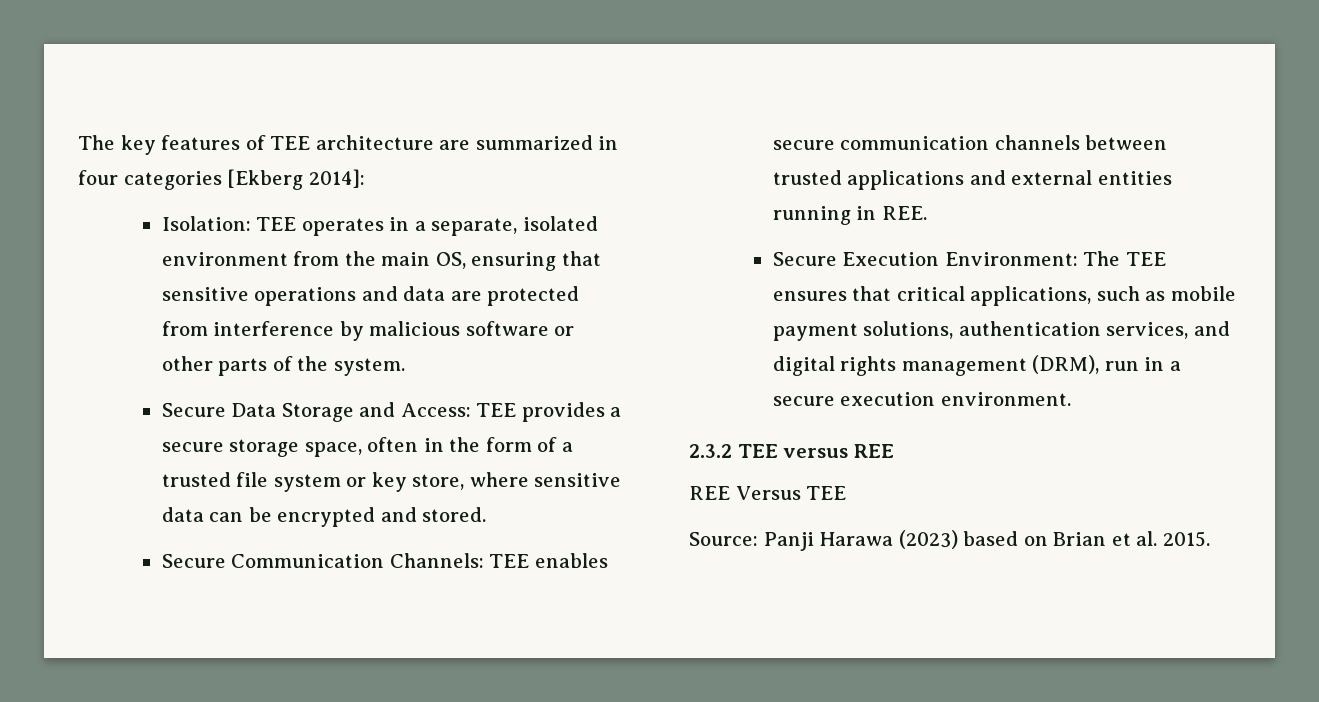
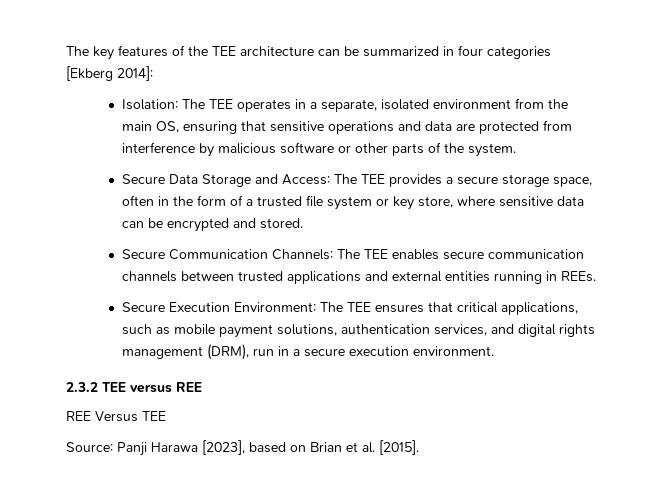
- The key features of TEE architecture are summarized in four categories [Ekberg 2014]:
+ The key features of the TEE architecture can be summarized in four categories [Ekberg 2014]:
- Isolation: TEE operates in a separate, isolated environment from the main OS, ensuring that sensitive operations and data are protected from interference by malicious software or other parts of the system.
+ Isolation: The TEE operates in a separate, isolated environment from the main OS, ensuring that sensitive operations and data are protected from interference by malicious software or other parts of the system.
- Secure Data Storage and Access: TEE provides a secure storage space, often in the form of a trusted file system or key store, where sensitive data can be encrypted and stored.
+ Secure Data Storage and Access: The TEE provides a secure storage space, often in the form of a trusted file system or key store, where sensitive data can be encrypted and stored.
- Secure Communication Channels: TEE enables secure communication channels between trusted applications and external entities running in REE.
+ Secure Communication Channels: The TEE enables secure communication channels between trusted applications and external entities running in REEs.
- Source: Panji Harawa (2023) based on Brian et al. 2015.
+ Source: Panji Harawa [2023], based on Brian et al. [2015].

